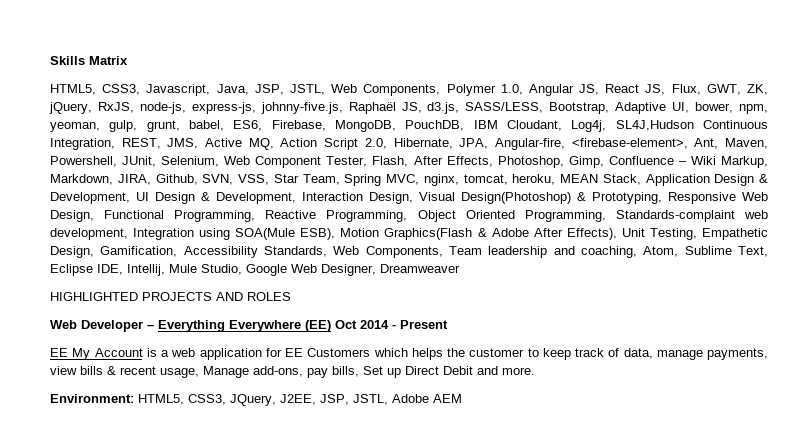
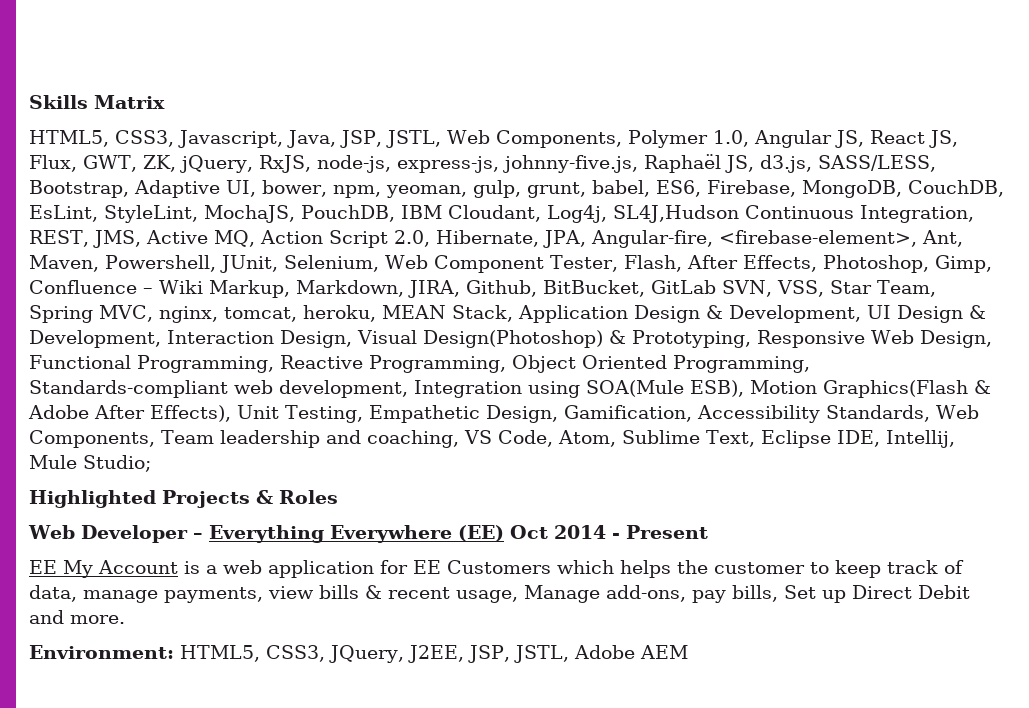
- HTML5, CSS3, Javascript, Java, JSP, JSTL, Web Components, Polymer 1.0, Angular JS, React JS, Flux, GWT, ZK, jQuery, RxJS, node-js, express-js, johnny-five.js, Raphaël JS, d3.js, SASS/LESS, Bootstrap, Adaptive UI, bower, npm, yeoman, gulp, grunt, babel, ES6, Firebase, MongoDB, PouchDB, IBM Cloudant, Log4j, SL4J,Hudson Continuous Integration, REST, JMS, Active MQ, Action Script 2.0, Hibernate, JPA, Angular-fire, <firebase-element>, Ant, Maven, Powershell, JUnit, Selenium, Web Component Tester, Flash, After Effects, Photoshop, Gimp, Confluence – Wiki Markup, Markdown, JIRA, Github, SVN, VSS, Star Team, Spring MVC, nginx, tomcat, heroku, MEAN Stack, Application Design & Development, UI Design & Development, Interaction Design, Visual Design(Photoshop) & Prototyping, Responsive Web Design, Functional Programming, Reactive Programming, Object Oriented Programming, Standards-complaint web development, Integration using SOA(Mule ESB), Motion Graphics(Flash & Adobe After Effects), Unit Testing, Empathetic Design, Gamification, Accessibility Standards, Web Components, Team leadership and coaching, Atom, Sublime Text, Eclipse IDE, Intellij, Mule Studio, Google Web Designer, Dreamweaver
- HIGHLIGHTED PROJECTS AND ROLES
+ HTML5, CSS3, Javascript, Java, JSP, JSTL, Web Components, Polymer 1.0, Angular JS, React JS, Flux, GWT, ZK, jQuery, RxJS, node-js, express-js, johnny-five.js, Raphaël JS, d3.js, SASS/LESS, Bootstrap, Adaptive UI, bower, npm, yeoman, gulp, grunt, babel, ES6, Firebase, MongoDB, CouchDB, EsLint, StyleLint, MochaJS, PouchDB, IBM Cloudant, Log4j, SL4J,Hudson Continuous Integration, REST, JMS, Active MQ, Action Script 2.0, Hibernate, JPA, Angular-fire, <firebase-element>, Ant, Maven, Powershell, JUnit, Selenium, Web Component Tester, Flash, After Effects, Photoshop, Gimp, Confluence – Wiki Markup, Markdown, JIRA, Github, BitBucket, GitLab SVN, VSS, Star Team, Spring MVC, nginx, tomcat, heroku, MEAN Stack, Application Design & Development, UI Design & Development, Interaction Design, Visual Design(Photoshop) & Prototyping, Responsive Web Design, Functional Programming, Reactive Programming, Object Oriented Programming, Standards-compliant web development, Integration using SOA(Mule ESB), Motion Graphics(Flash & Adobe After Effects), Unit Testing, Empathetic Design, Gamification, Accessibility Standards, Web Components, Team leadership and coaching, VS Code, Atom, Sublime Text, Eclipse IDE, Intellij, Mule Studio;
+ Highlighted Projects & Roles

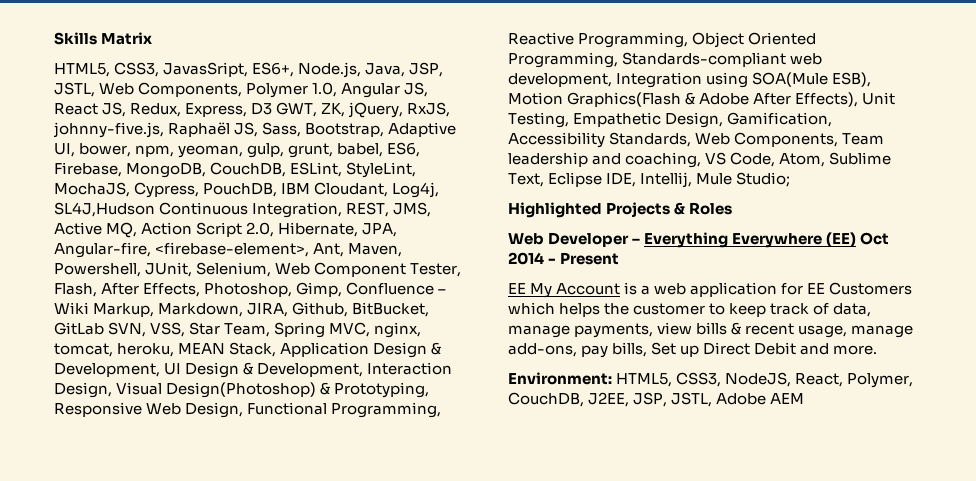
- HTML5, CSS3, Javascript, Java, JSP, JSTL, Web Components, Polymer 1.0, Angular JS, React JS, Flux, GWT, ZK, jQuery, RxJS, node-js, express-js, johnny-five.js, Raphaël JS, d3.js, SASS/LESS, Bootstrap, Adaptive UI, bower, npm, yeoman, gulp, grunt, babel, ES6, Firebase, MongoDB, CouchDB, EsLint, StyleLint, MochaJS, PouchDB, IBM Cloudant, Log4j, SL4J,Hudson Continuous Integration, REST, JMS, Active MQ, Action Script 2.0, Hibernate, JPA, Angular-fire, <firebase-element>, Ant, Maven, Powershell, JUnit, Selenium, Web Component Tester, Flash, After Effects, Photoshop, Gimp, Confluence – Wiki Markup, Markdown, JIRA, Github, BitBucket, GitLab SVN, VSS, Star Team, Spring MVC, nginx, tomcat, heroku, MEAN Stack, Application Design & Development, UI Design & Development, Interaction Design, Visual Design(Photoshop) & Prototyping, Responsive Web Design, Functional Programming, Reactive Programming, Object Oriented Programming, Standards-compliant web development, Integration using SOA(Mule ESB), Motion Graphics(Flash & Adobe After Effects), Unit Testing, Empathetic Design, Gamification, Accessibility Standards, Web Components, Team leadership and coaching, VS Code, Atom, Sublime Text, Eclipse IDE, Intellij, Mule Studio;
+ HTML5, CSS3, JavasSript, ES6+, Node.js, Java, JSP, JSTL, Web Components, Polymer 1.0, Angular JS, React JS, Redux, Express, D3 GWT, ZK, jQuery, RxJS, johnny-five.js, Raphaël JS, Sass, Bootstrap, Adaptive UI, bower, npm, yeoman, gulp, grunt, babel, ES6, Firebase, MongoDB, CouchDB, ESLint, StyleLint, MochaJS, Cypress, PouchDB, IBM Cloudant, Log4j, SL4J,Hudson Continuous Integration, REST, JMS, Active MQ, Action Script 2.0, Hibernate, JPA, Angular-fire, <firebase-element>, Ant, Maven, Powershell, JUnit, Selenium, Web Component Tester, Flash, After Effects, Photoshop, Gimp, Confluence – Wiki Markup, Markdown, JIRA, Github, BitBucket, GitLab SVN, VSS, Star Team, Spring MVC, nginx, tomcat, heroku, MEAN Stack, Application Design & Development, UI Design & Development, Interaction Design, Visual Design(Photoshop) & Prototyping, Responsive Web Design, Functional Programming, Reactive Programming, Object Oriented Programming, Standards-compliant web development, Integration using SOA(Mule ESB), Motion Graphics(Flash & Adobe After Effects), Unit Testing, Empathetic Design, Gamification, Accessibility Standards, Web Components, Team leadership and coaching, VS Code, Atom, Sublime Text, Eclipse IDE, Intellij, Mule Studio;
- EE My Account is a web application for EE Customers which helps the customer to keep track of data, manage payments, view bills & recent usage, Manage add-ons, pay bills, Set up Direct Debit and more.
+ EE My Account is a web application for EE Customers which helps the customer to keep track of data, manage payments, view bills & recent usage, manage add-ons, pay bills, Set up Direct Debit and more.
- Environment: HTML5, CSS3, JQuery, J2EE, JSP, JSTL, Adobe AEM
+ Environment: HTML5, CSS3, NodeJS, React, Polymer, CouchDB, J2EE, JSP, JSTL, Adobe AEM

